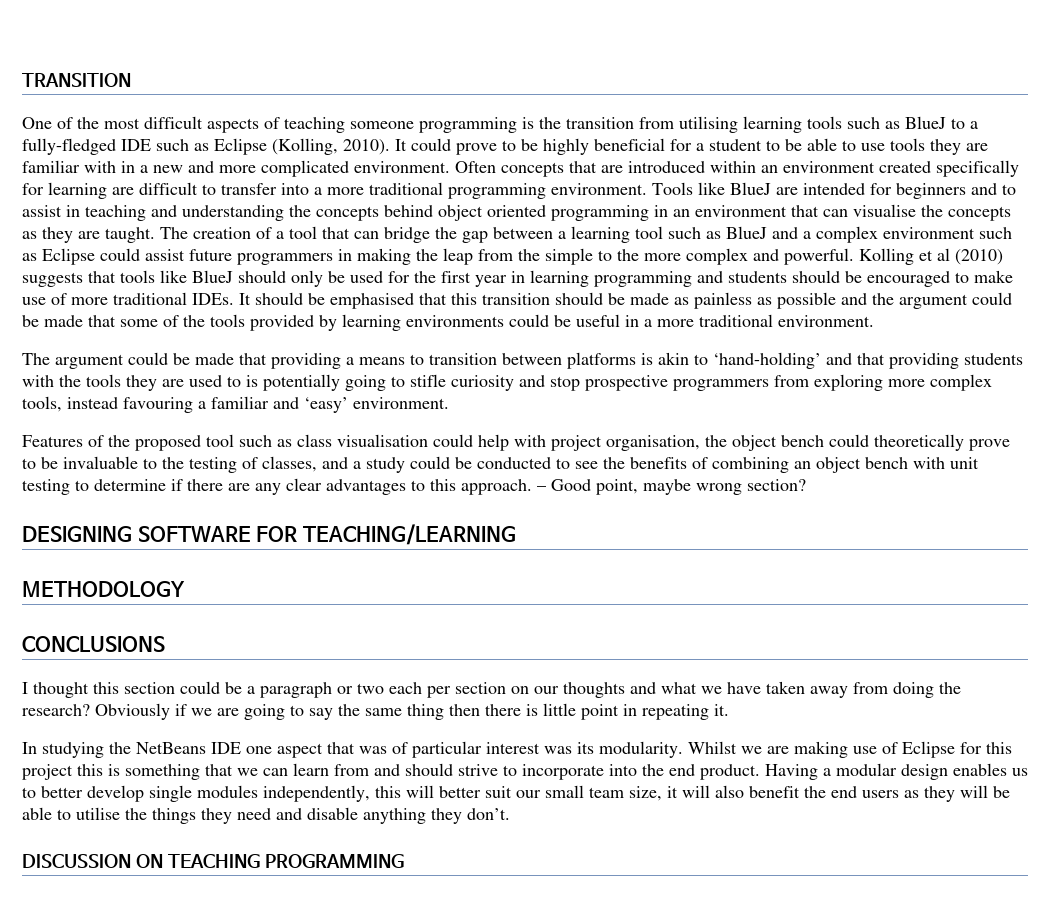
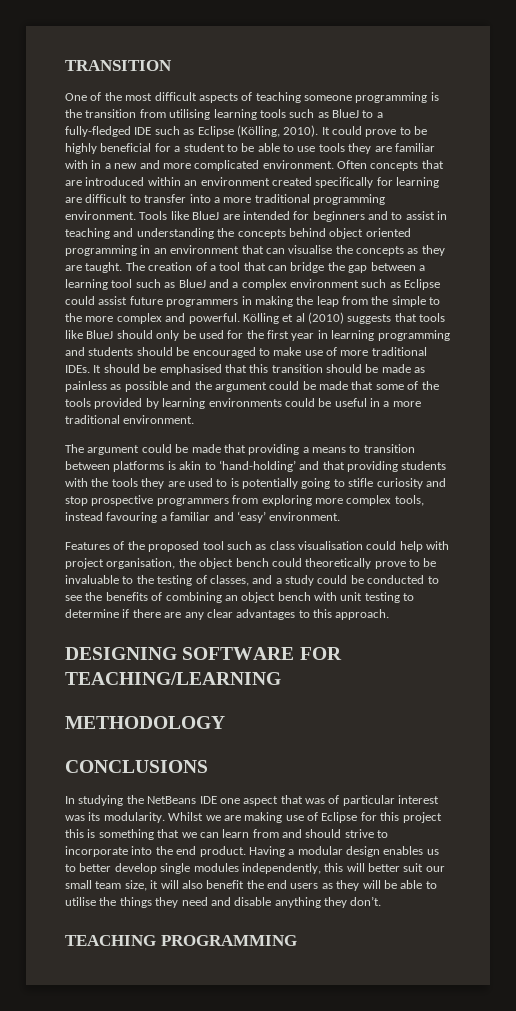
- One of the most difficult aspects of teaching someone programming is the transition from utilising learning tools such as BlueJ to a fully-fledged IDE such as Eclipse (Kolling, 2010).
+ One of the most difficult aspects of teaching someone programming is the transition from utilising learning tools such as BlueJ to a fully-fledged IDE such as Eclipse (Kölling, 2010).
- Kolling et al (2010) suggests that tools like BlueJ should only be used for the first year in learning programming and students should be encouraged to make use of more traditional IDEs.
+ Kölling et al (2010) suggests that tools like BlueJ should only be used for the first year in learning programming and students should be encouraged to make use of more traditional IDEs.
- – Good point, maybe wrong section?
- I thought this section could be a paragraph or two each per section on our thoughts and what we have taken away from doing the research? Obviously if we are going to say the same thing then there is little point in repeating it.
- DISCUSSION ON TEACHING PROGRAMMING
+ TEACHING PROGRAMMING

